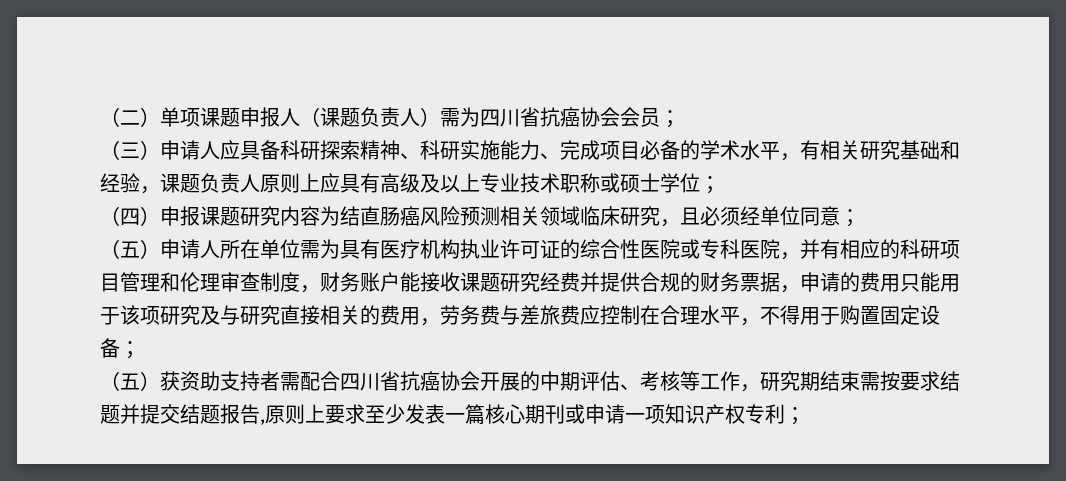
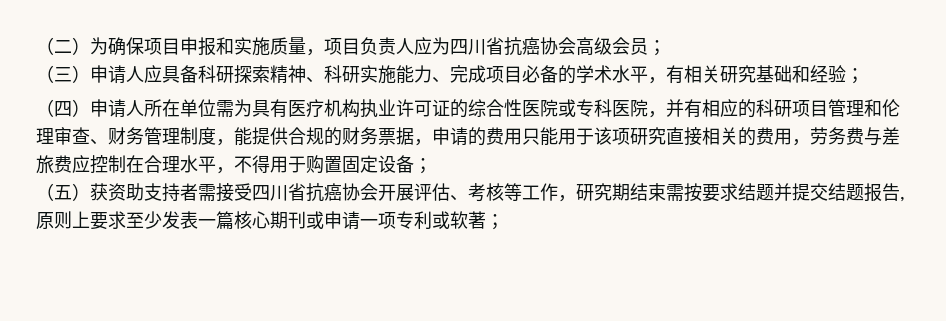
- （二）单项课题申报人（课题负责人）需为四川省抗癌协会会员；
+ （二）为确保项目申报和实施质量，项目负责人应为四川省抗癌协会高级会员；
- （三）申请人应具备科研探索精神、科研实施能力、完成项目必备的学术水平，有相关研究基础和经验，课题负责人原则上应具有高级及以上专业技术职称或硕士学位；
- （四）申报课题研究内容为结直肠癌风险预测相关领域临床研究，且必须经单位同意；
- （五）申请人所在单位需为具有医疗机构执业许可证的综合性医院或专科医院，并有相应的科研项目管理和伦理审查制度，财务账户能接收课题研究经费并提供合规的财务票据，申请的费用只能用于该项研究及与研究直接相关的费用，劳务费与差旅费应控制在合理水平，不得用于购置固定设备；
+ （三）申请人应具备科研探索精神、科研实施能力、完成项目必备的学术水平，有相关研究基础和经验；
+ （四）申请人所在单位需为具有医疗机构执业许可证的综合性医院或专科医院，并有相应的科研项目管理和伦理审查、财务管理制度，能提供合规的财务票据，申请的费用只能用于该项研究直接相关的费用，劳务费与差旅费应控制在合理水平，不得用于购置固定设备；
- （五）获资助支持者需配合四川省抗癌协会开展的中期评估、考核等工作，研究期结束需按要求结题并提交结题报告,原则上要求至少发表一篇核心期刊或申请一项知识产权专利；
+ （五）获资助支持者需接受四川省抗癌协会开展评估、考核等工作，研究期结束需按要求结题并提交结题报告,原则上要求至少发表一篇核心期刊或申请一项专利或软著；

